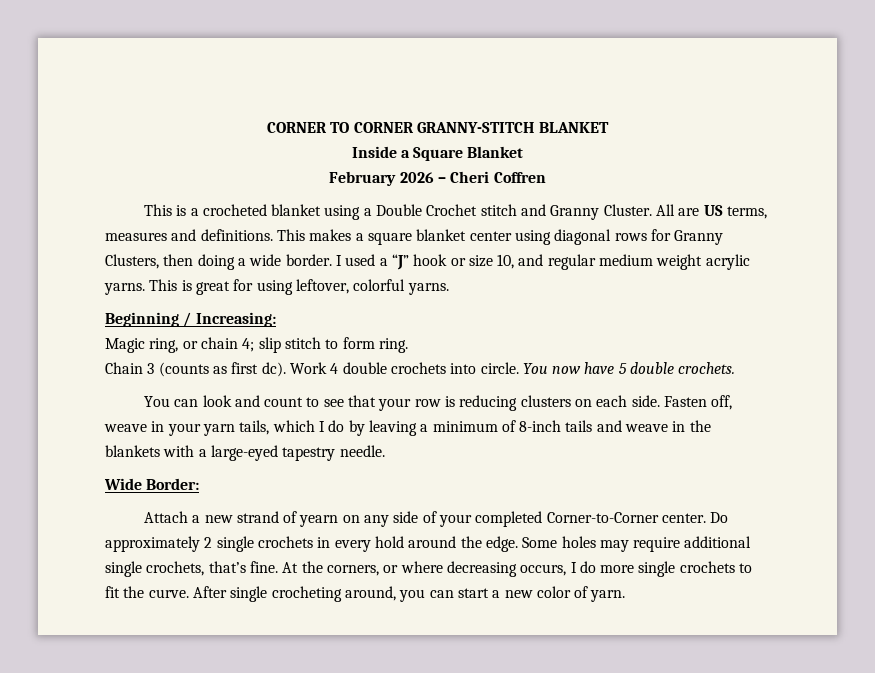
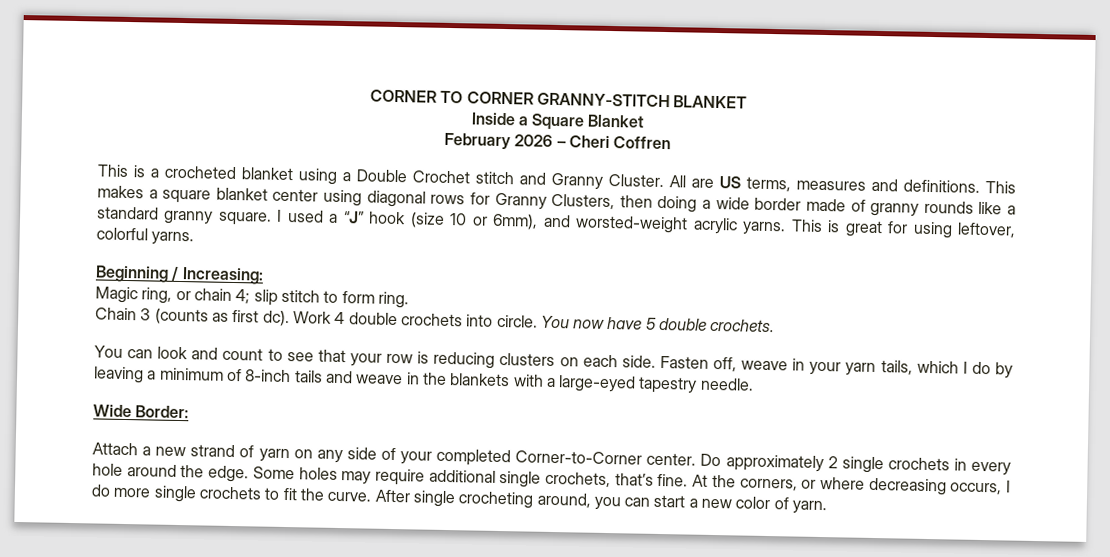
- This makes a square blanket center using diagonal rows for Granny Clusters, then doing a wide border.
+ This makes a square blanket center using diagonal rows for Granny Clusters, then doing a wide border made of granny rounds like a standard granny square.
- I used a “J” hook or size 10, and regular medium weight acrylic yarns.
+ I used a “J” hook (size 10 or 6mm), and worsted-weight acrylic yarns.
- Attach a new strand of yearn on any side of your completed Corner-to-Corner center.
+ Attach a new strand of yarn on any side of your completed Corner-to-Corner center.
- Do approximately 2 single crochets in every hold around the edge.
+ Do approximately 2 single crochets in every hole around the edge.

